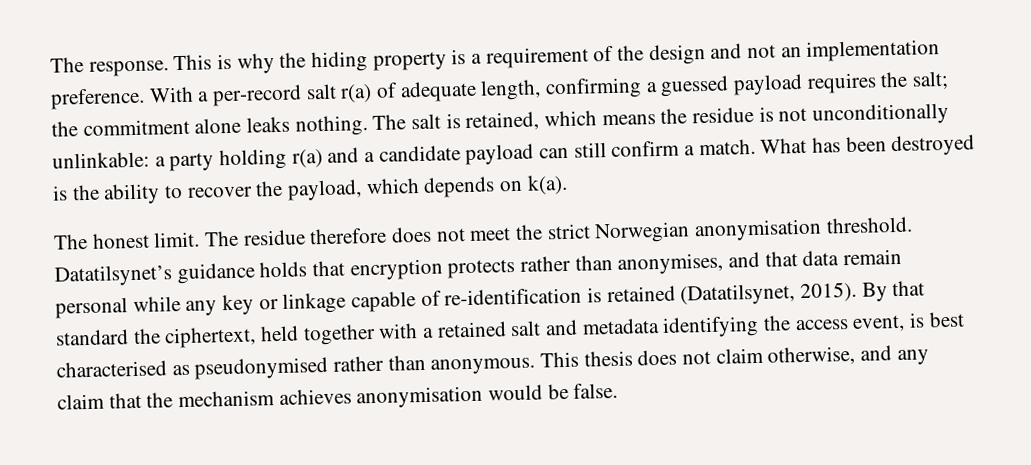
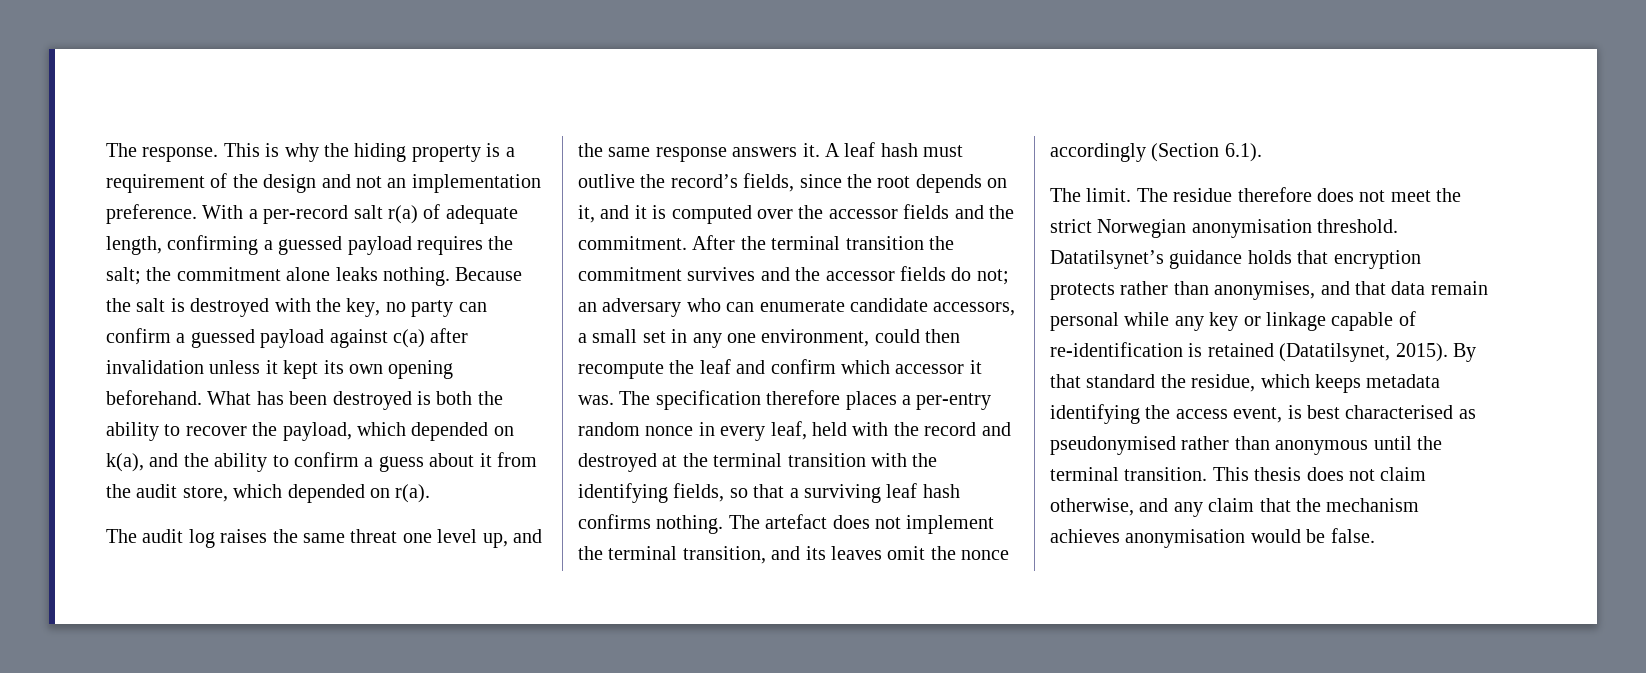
- The salt is retained, which means the residue is not unconditionally unlinkable: a party holding r(a) and a candidate payload can still confirm a match.
+ Because the salt is destroyed with the key, no party can confirm a guessed payload against c(a) after invalidation unless it kept its own opening beforehand.
- What has been destroyed is the ability to recover the payload, which depends on k(a).
- The honest limit.
+ What has been destroyed is both the ability to recover the payload, which depended on k(a), and the ability to confirm a guess about it from the audit store, which depended on r(a).
+ The audit log raises the same threat one level up, and the same response answers it. A leaf hash must outlive the record’s fields, since the root depends on it, and it is computed over the accessor fields and the commitment. After the terminal transition the commitment survives and the accessor fields do not; an adversary who can enumerate candidate accessors, a small set in any one environment, could then recompute the leaf and confirm which accessor it was. The specification therefore places a per-entry random nonce in every leaf, held with the record and destroyed at the terminal transition with the identifying fields, so that a surviving leaf hash confirms nothing. The artefact does not implement the terminal transition, and its leaves omit the nonce accordingly (Section 6.1).
+ The limit.
- By that standard the ciphertext, held together with a retained salt and metadata identifying the access event, is best characterised as pseudonymised rather than anonymous.
+ By that standard the residue, which keeps metadata identifying the access event, is best characterised as pseudonymised rather than anonymous until the terminal transition.

